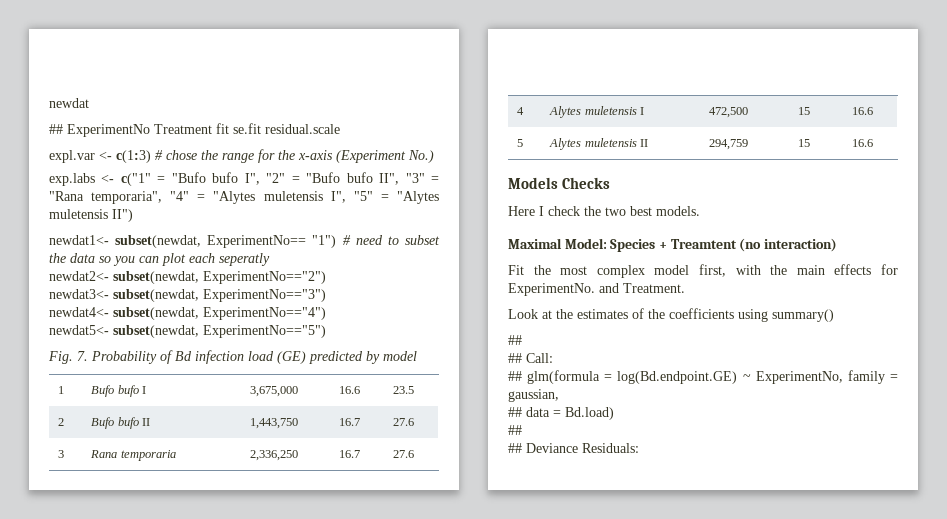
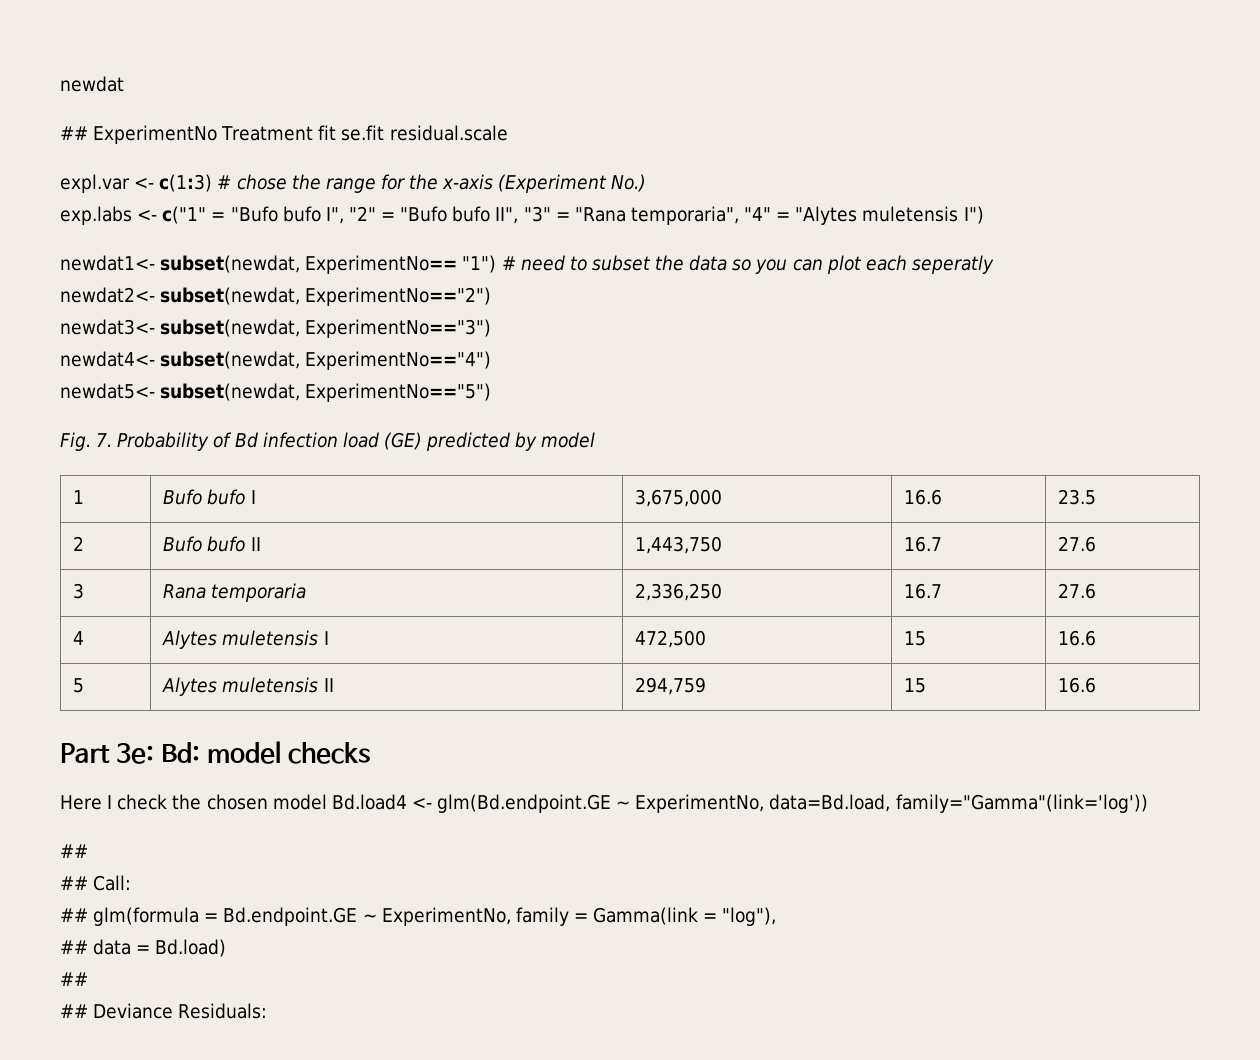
- exp.labs <- c("1" = "Bufo bufo I", "2" = "Bufo bufo II", "3" = "Rana temporaria", "4" = "Alytes muletensis I", "5" = "Alytes muletensis II")
+ exp.labs <- c("1" = "Bufo bufo I", "2" = "Bufo bufo II", "3" = "Rana temporaria", "4" = "Alytes muletensis I")
- Models Checks
+ Part 3e: Bd: model checks
- Here I check the two best models.
- Maximal Model: Species + Treamtent (no interaction)
- Fit the most complex model first, with the main effects for ExperimentNo. and Treatment.
- Look at the estimates of the coefficients using summary()
+ Here I check the chosen model Bd.load4 <- glm(Bd.endpoint.GE ~ ExperimentNo, data=Bd.load, family="Gamma"(link='log'))
- ## glm(formula = log(Bd.endpoint.GE) ~ ExperimentNo, family = gaussian,
+ ## glm(formula = Bd.endpoint.GE ~ ExperimentNo, family = Gamma(link = "log"),

